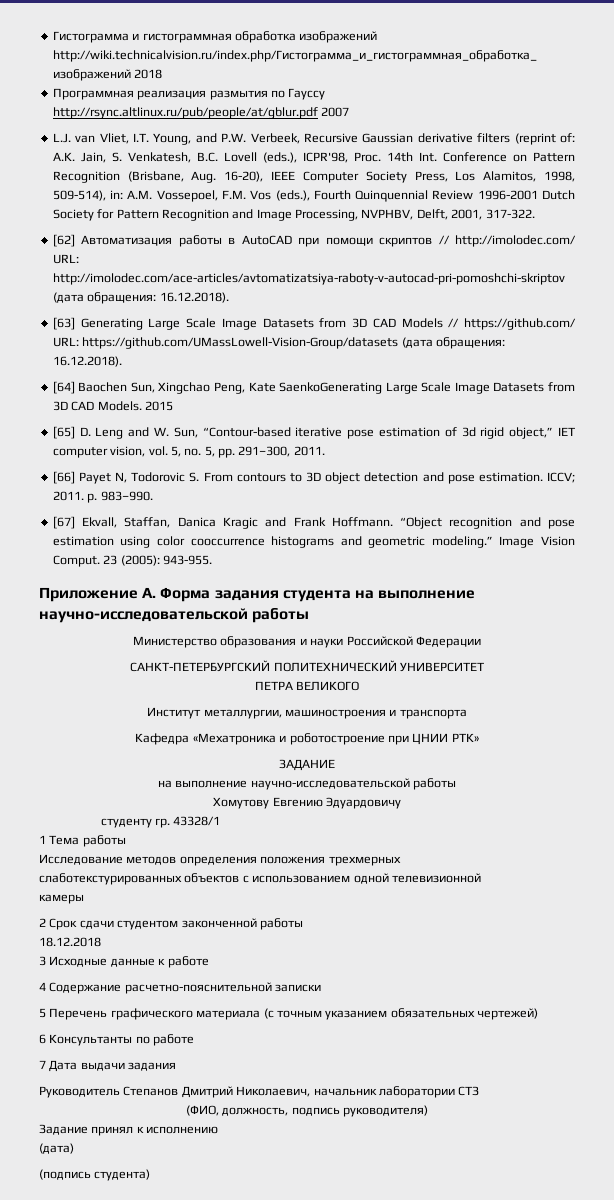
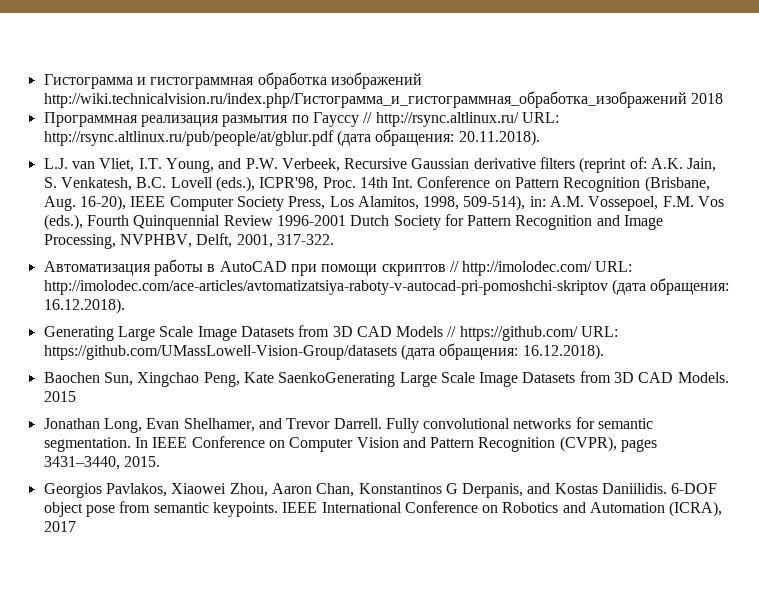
- Программная реализация размытия по Гауссу http://rsync.altlinux.ru/pub/people/at/gblur.pdf 2007
+ Программная реализация размытия по Гауссу // http://rsync.altlinux.ru/ URL: http://rsync.altlinux.ru/pub/people/at/gblur.pdf (дата обращения: 20.11.2018).
- [62] Автоматизация работы в AutoCAD при помощи скриптов // http://imolodec.com/ URL: http://imolodec.com/ace-articles/avtomatizatsiya-raboty-v-autocad-pri-pomoshchi-skriptov (дата обращения: 16.12.2018).
+ Автоматизация работы в AutoCAD при помощи скриптов // http://imolodec.com/ URL: http://imolodec.com/ace-articles/avtomatizatsiya-raboty-v-autocad-pri-pomoshchi-skriptov (дата обращения: 16.12.2018).
- [63] Generating Large Scale Image Datasets from 3D CAD Models // https://github.com/ URL: https://github.com/UMassLowell-Vision-Group/datasets (дата обращения: 16.12.2018).
+ Generating Large Scale Image Datasets from 3D CAD Models // https://github.com/ URL: https://github.com/UMassLowell-Vision-Group/datasets (дата обращения: 16.12.2018).
- [64] Baochen Sun, Xingchao Peng, Kate SaenkoGenerating Large Scale Image Datasets from 3D CAD Models.
+ Baochen Sun, Xingchao Peng, Kate SaenkoGenerating Large Scale Image Datasets from 3D CAD Models.
- [65] D. Leng and W. Sun, “Contour-based iterative pose estimation of 3d rigid object,” IET computer vision, vol. 5, no. 5, pp. 291–300, 2011.
- [66] Payet N, Todorovic S. From contours to 3D object detection and pose estimation. ICCV; 2011. p. 983–990.
- [67] Ekvall, Staffan, Danica Kragic and Frank Hoffmann. “Object recognition and pose estimation using color cooccurrence histograms and geometric modeling.” Image Vision Comput. 23 (2005): 943-955.
- Приложение А. Форма задания студента на выполнение научно-исследовательской работы
- Министерство образования и науки Российской Федерации
- САНКТ-ПЕТЕРБУРГСКИЙ ПОЛИТЕХНИЧЕСКИЙ УНИВЕРСИТЕТ
- ПЕТРА ВЕЛИКОГО
- Институт металлургии, машиностроения и транспорта
- Кафедра «Мехатроника и роботостроение при ЦНИИ РТК»
- ЗАДАНИЕ
- на выполнение научно-исследовательской работы
- Хомутову Евгению Эдуардовичу
- студенту гр. 43328/1
- 1 Тема работы
- Исследование методов определения положения трехмерных
- слаботекстурированных объектов с использованием одной телевизионной
- камеры
- 2 Срок сдачи студентом законченной работы
- 18.12.2018
- 3 Исходные данные к работе
- 4 Содержание расчетно-пояснительной записки
- 5 Перечень графического материала (с точным указанием обязательных чертежей)
- 6 Консультанты по работе
- 7 Дата выдачи задания
- Руководитель Степанов Дмитрий Николаевич, начальник лаборатории СТЗ
- (ФИО, должность, подпись руководителя)
- Задание принял к исполнению
- (дата)
- (подпись студента)
+ Jonathan Long, Evan Shelhamer, and Trevor Darrell. Fully convolutional networks for semantic segmentation. In IEEE Conference on Computer Vision and Pattern Recognition (CVPR), pages 3431–3440, 2015.
+ Georgios Pavlakos, Xiaowei Zhou, Aaron Chan, Konstantinos G Derpanis, and Kostas Daniilidis. 6-DOF object pose from semantic keypoints. IEEE International Conference on Robotics and Automation (ICRA), 2017

